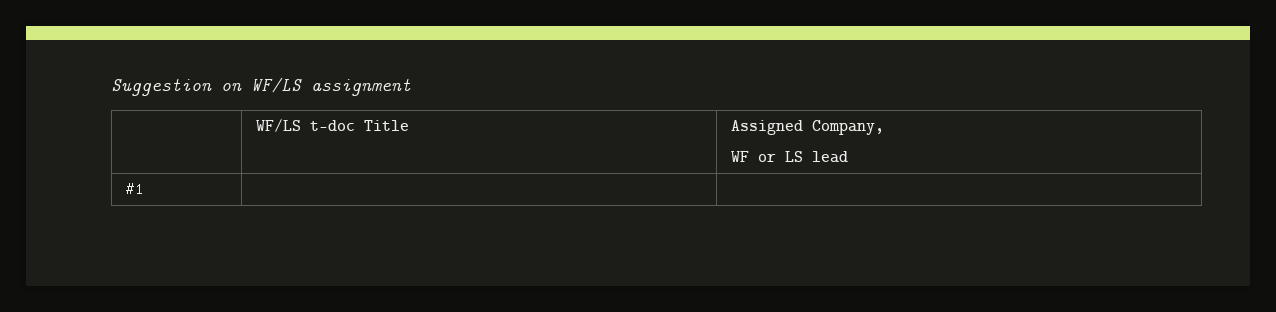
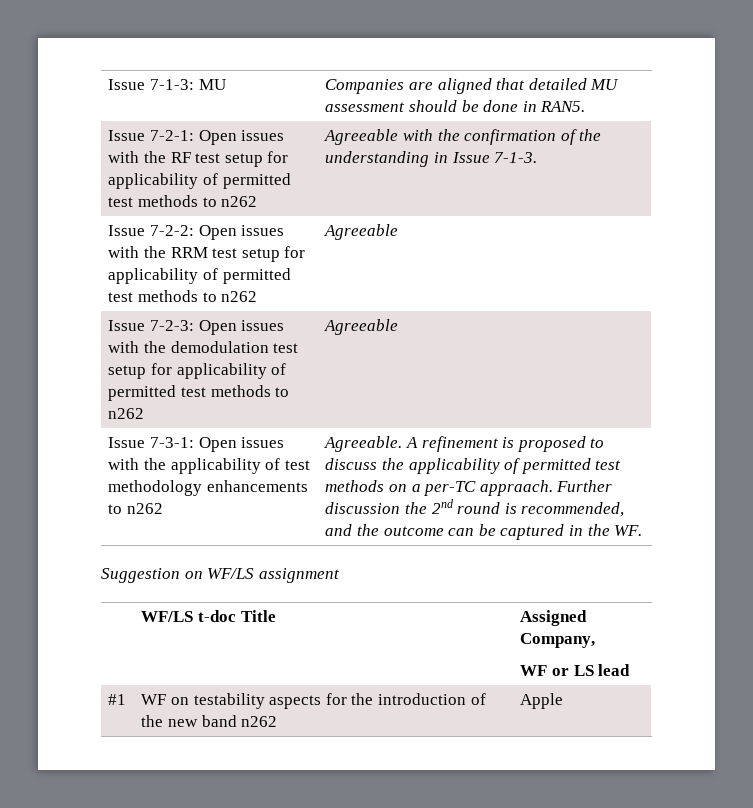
+ Issue 7-1-3: MU | Companies are aligned that detailed MU assessment should be done in RAN5.
+ Issue 7-2-1: Open issues with the RF test setup for applicability of permitted test methods to n262 | Agreeable with the confirmation of the understanding in Issue 7-1-3.
+ Issue 7-2-2: Open issues with the RRM test setup for applicability of permitted test methods to n262 | Agreeable
+ Issue 7-2-3: Open issues with the demodulation test setup for applicability of permitted test methods to n262 | Agreeable
+ Issue 7-3-1: Open issues with the applicability of test methodology enhancements to n262 | Agreeable. A refinement is proposed to discuss the applicability of permitted test methods on a per-TC appraach. Further discussion the 2nd round is recommended, and the outcome can be captured in the WF.
- #1 | |
+ #1 | WF on testability aspects for the introduction of the new band n262 | Apple

